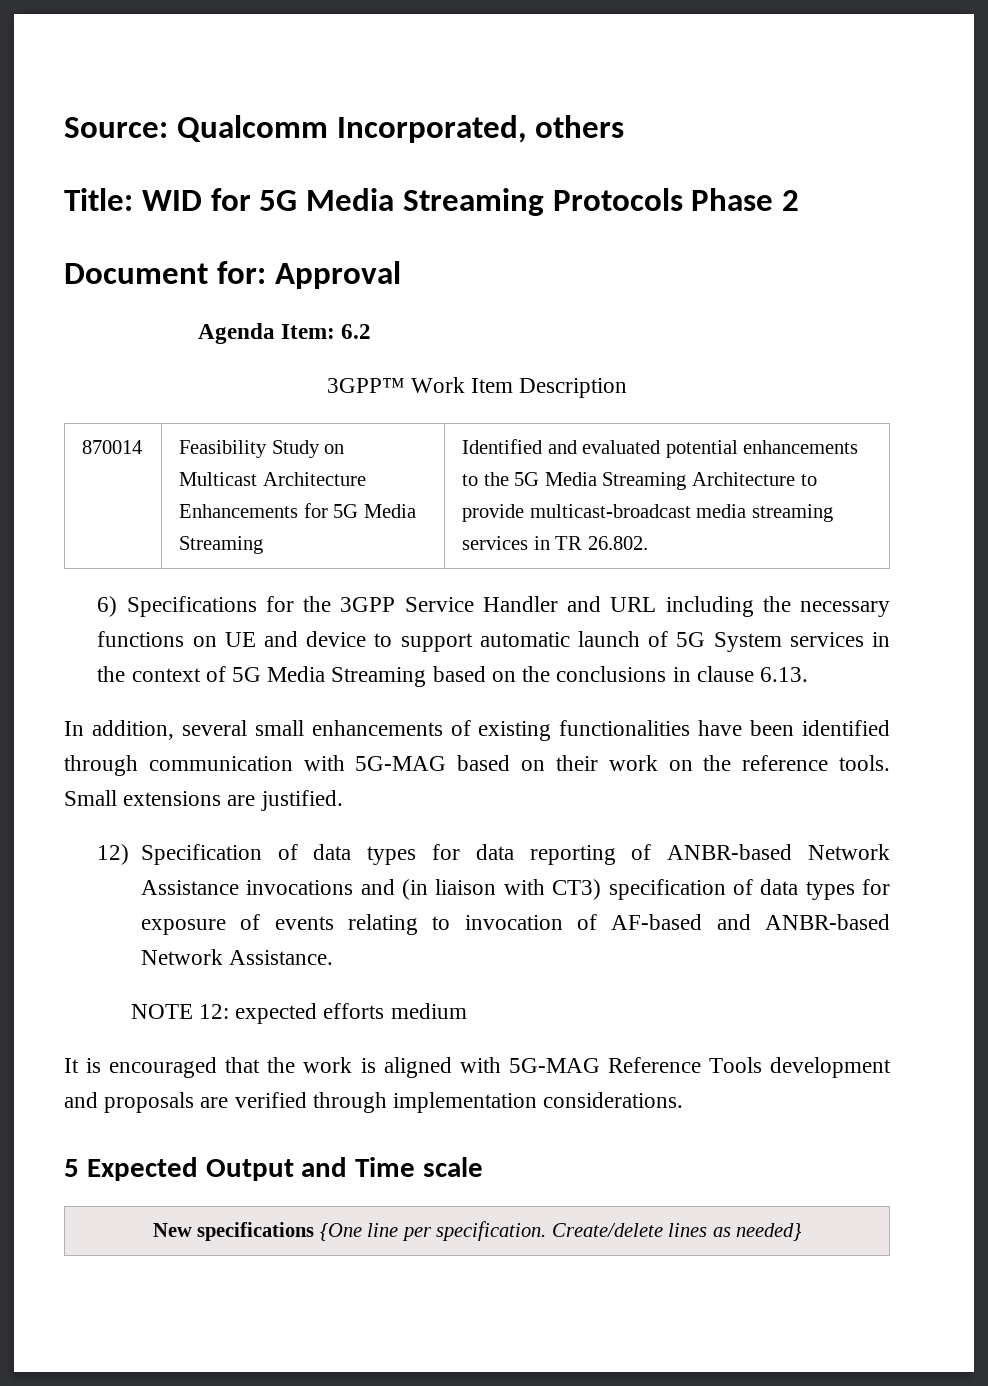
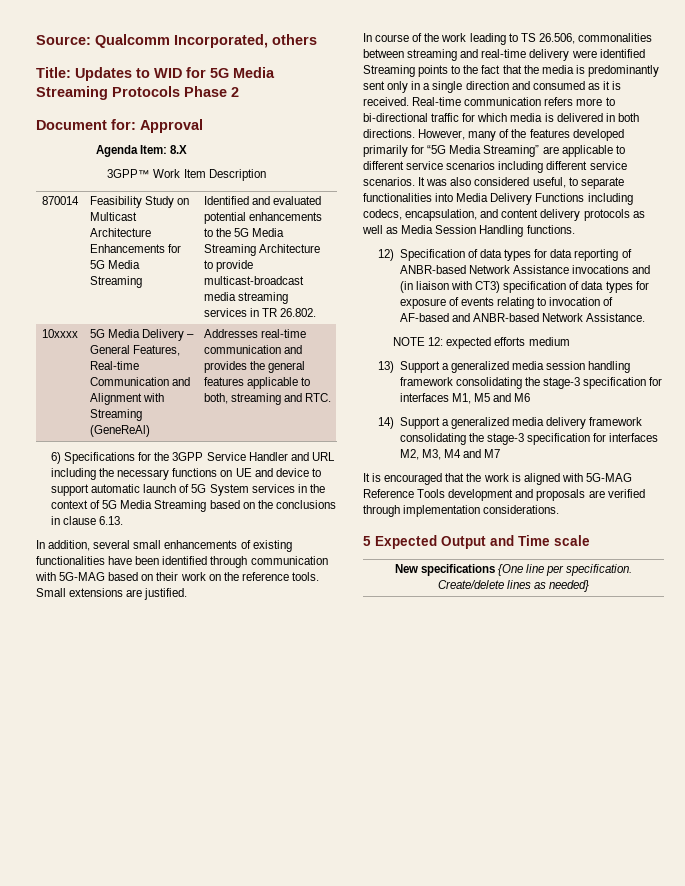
- Title: WID for 5G Media Streaming Protocols Phase 2
+ Title: Updates to WID for 5G Media Streaming Protocols Phase 2
- Agenda Item: 6.2
+ Agenda Item: 8.X
+ 10xxxx | 5G Media Delivery – General Features, Real-time Communication and Alignment with Streaming (GeneReAl) | Addresses real-time communication and provides the general features applicable to both, streaming and RTC.
+ In course of the work leading to TS 26.506, commonalities between streaming and real-time delivery were identified Streaming points to the fact that the media is predominantly sent only in a single direction and consumed as it is received. Real-time communication refers more to bi-directional traffic for which media is delivered in both directions. However, many of the features developed primarily for “5G Media Streaming” are applicable to different service scenarios including different service scenarios. It was also considered useful, to separate functionalities into Media Delivery Functions including codecs, encapsulation, and content delivery protocols as well as Media Session Handling functions.
+ 13) Support a generalized media session handling framework consolidating the stage-3 specification for interfaces M1, M5 and M6
+ 14) Support a generalized media delivery framework consolidating the stage-3 specification for interfaces M2, M3, M4 and M7

